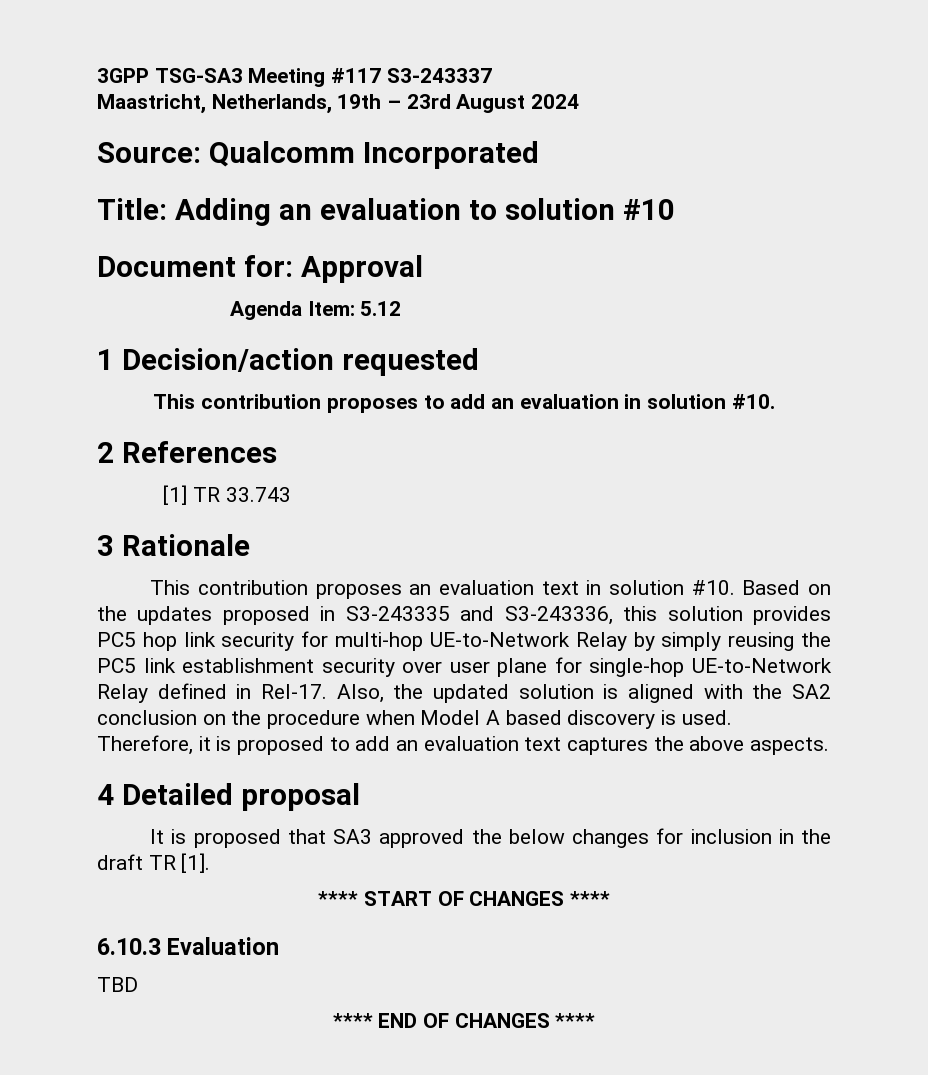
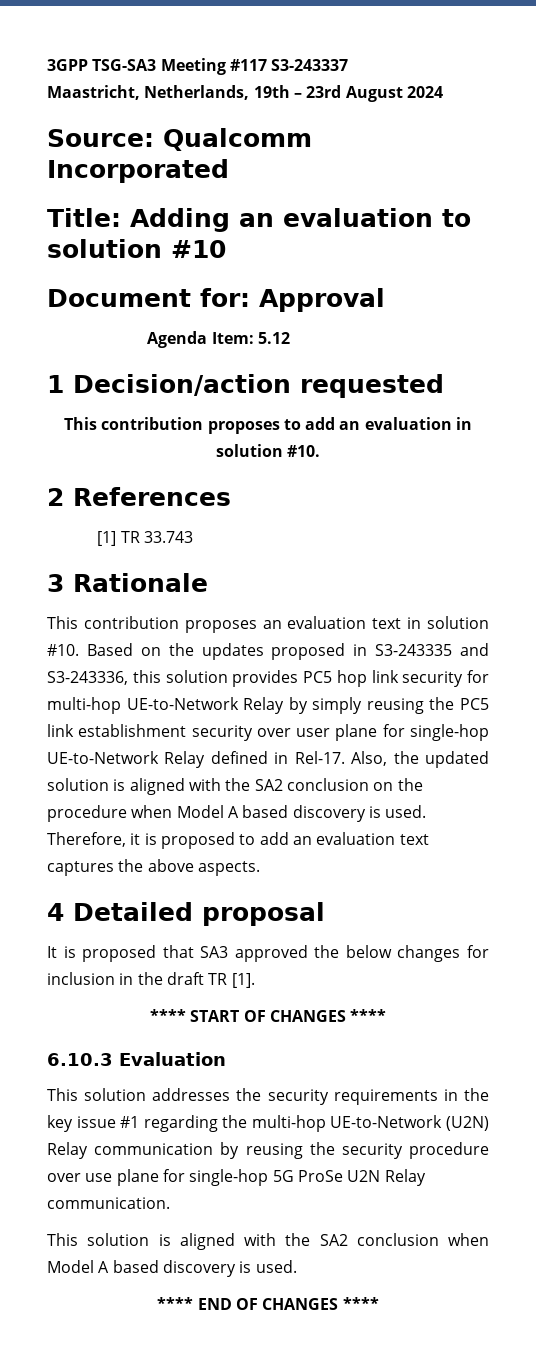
- TBD
+ This solution addresses the security requirements in the key issue #1 regarding the multi-hop UE-to-Network (U2N) Relay communication by reusing the security procedure over use plane for single-hop 5G ProSe U2N Relay communication.
+ This solution is aligned with the SA2 conclusion when Model A based discovery is used.

